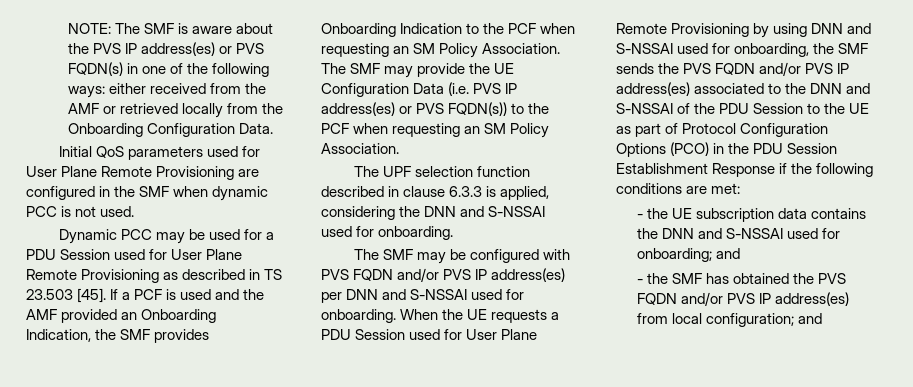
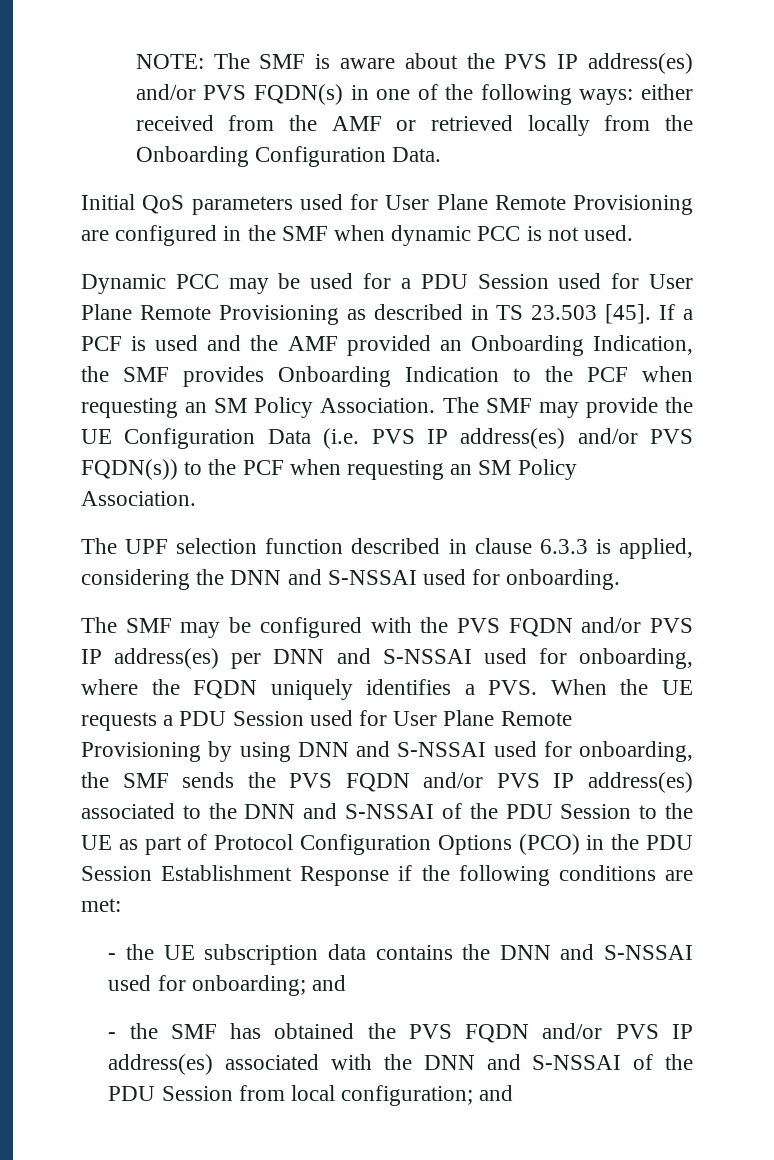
- NOTE: The SMF is aware about the PVS IP address(es) or PVS FQDN(s) in one of the following ways: either received from the AMF or retrieved locally from the Onboarding Configuration Data.
+ NOTE: The SMF is aware about the PVS IP address(es) and/or PVS FQDN(s) in one of the following ways: either received from the AMF or retrieved locally from the Onboarding Configuration Data.
- The SMF may provide the UE Configuration Data (i.e. PVS IP address(es) or PVS FQDN(s)) to the PCF when requesting an SM Policy Association.
+ The SMF may provide the UE Configuration Data (i.e. PVS IP address(es) and/or PVS FQDN(s)) to the PCF when requesting an SM Policy Association.
- The SMF may be configured with PVS FQDN and/or PVS IP address(es) per DNN and S-NSSAI used for onboarding. When the UE requests a PDU Session used for User Plane Remote Provisioning by using DNN and S-NSSAI used for onboarding, the SMF sends the PVS FQDN and/or PVS IP address(es) associated to the DNN and S-NSSAI of the PDU Session to the UE as part of Protocol Configuration Options (PCO) in the PDU Session Establishment Response if the following conditions are met:
+ The SMF may be configured with the PVS FQDN and/or PVS IP address(es) per DNN and S-NSSAI used for onboarding, where the FQDN uniquely identifies a PVS. When the UE requests a PDU Session used for User Plane Remote Provisioning by using DNN and S-NSSAI used for onboarding, the SMF sends the PVS FQDN and/or PVS IP address(es) associated to the DNN and S-NSSAI of the PDU Session to the UE as part of Protocol Configuration Options (PCO) in the PDU Session Establishment Response if the following conditions are met:
- - the SMF has obtained the PVS FQDN and/or PVS IP address(es) from local configuration; and
+ - the SMF has obtained the PVS FQDN and/or PVS IP address(es) associated with the DNN and S-NSSAI of the PDU Session from local configuration; and

